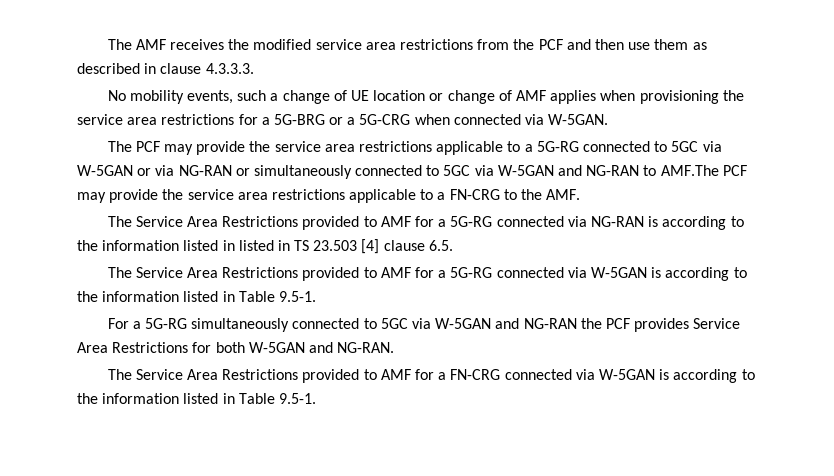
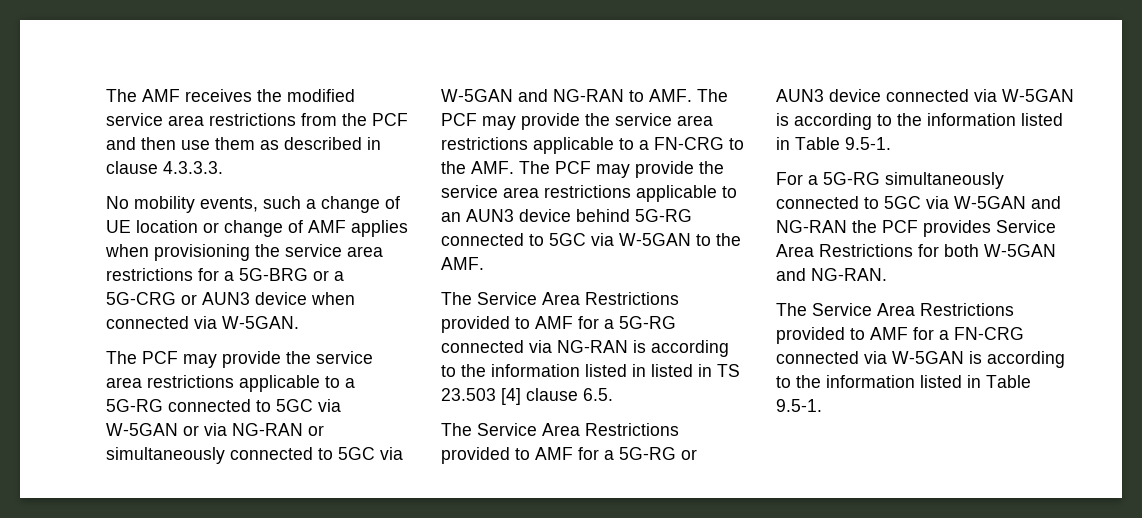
- No mobility events, such a change of UE location or change of AMF applies when provisioning the service area restrictions for a 5G-BRG or a 5G-CRG when connected via W-5GAN.
+ No mobility events, such a change of UE location or change of AMF applies when provisioning the service area restrictions for a 5G-BRG or a 5G-CRG or AUN3 device when connected via W-5GAN.
- The PCF may provide the service area restrictions applicable to a 5G-RG connected to 5GC via W-5GAN or via NG-RAN or simultaneously connected to 5GC via W-5GAN and NG-RAN to AMF.The PCF may provide the service area restrictions applicable to a FN-CRG to the AMF.
+ The PCF may provide the service area restrictions applicable to a 5G-RG connected to 5GC via W-5GAN or via NG-RAN or simultaneously connected to 5GC via W-5GAN and NG-RAN to AMF. The PCF may provide the service area restrictions applicable to a FN-CRG to the AMF. The PCF may provide the service area restrictions applicable to an AUN3 device behind 5G-RG connected to 5GC via W-5GAN to the AMF.
- The Service Area Restrictions provided to AMF for a 5G-RG connected via W-5GAN is according to the information listed in Table 9.5-1.
+ The Service Area Restrictions provided to AMF for a 5G-RG or AUN3 device connected via W-5GAN is according to the information listed in Table 9.5-1.

